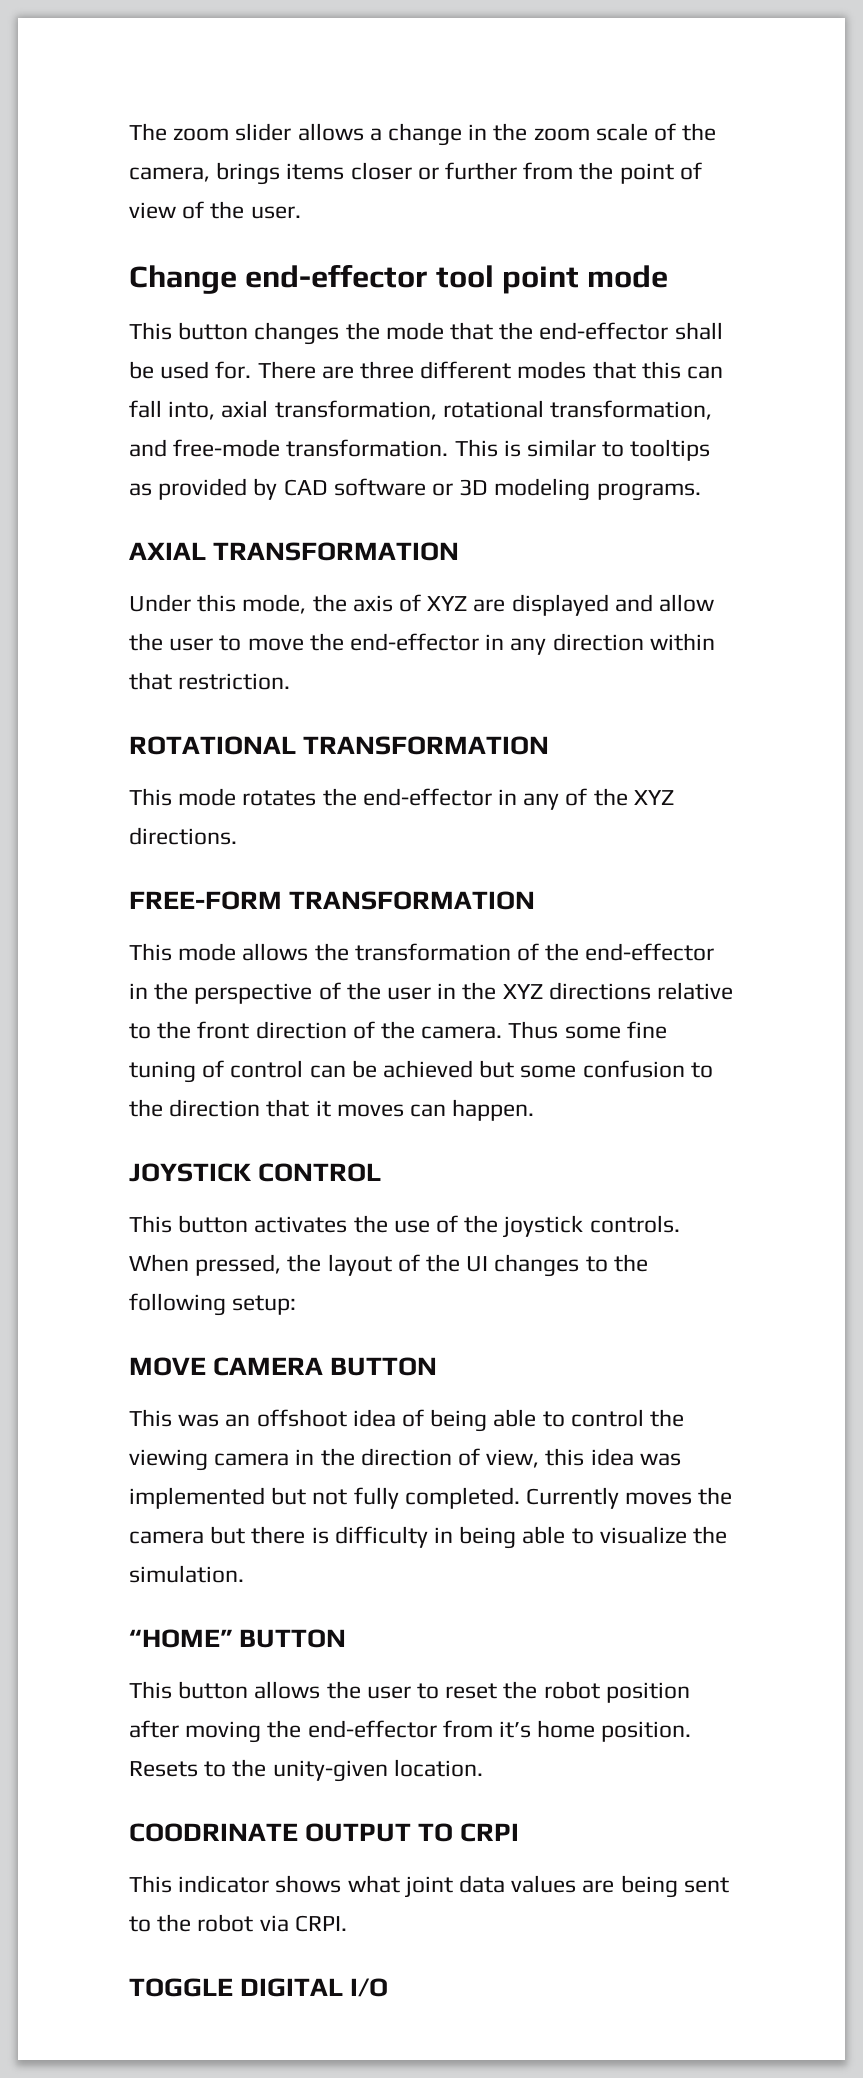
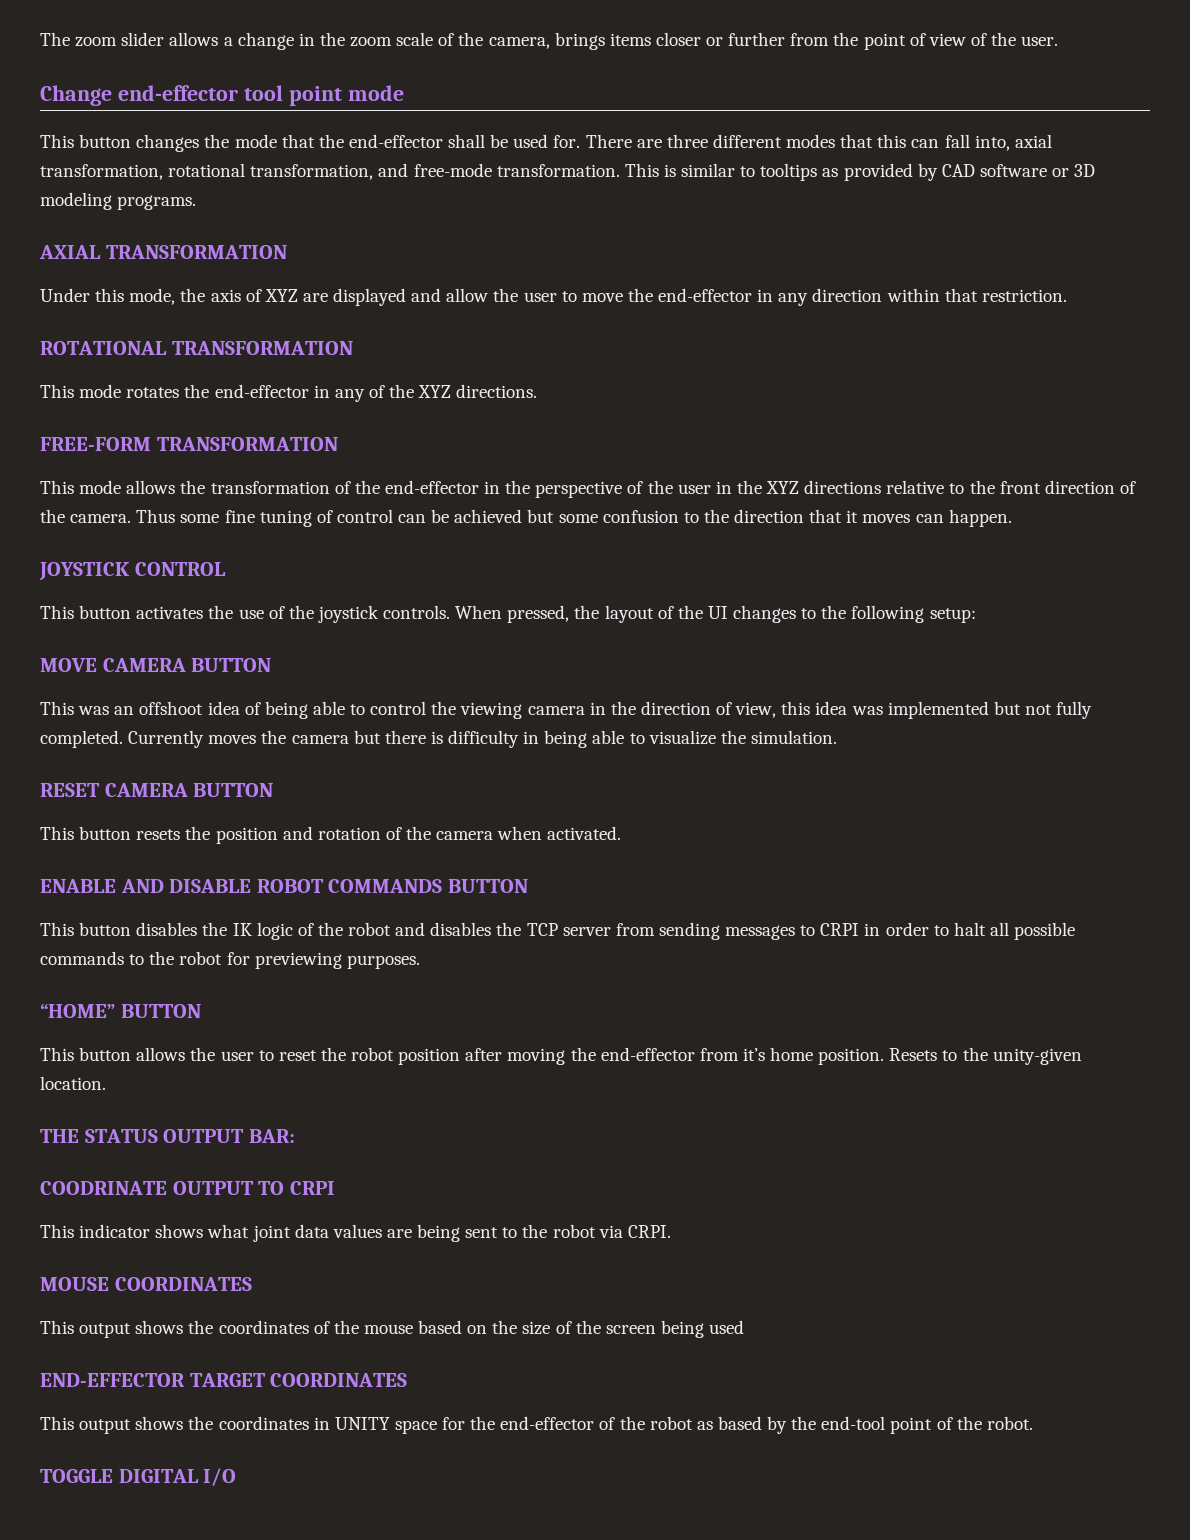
+ RESET CAMERA BUTTON
+ This button resets the position and rotation of the camera when activated.
+ ENABLE AND DISABLE ROBOT COMMANDS BUTTON
+ This button disables the IK logic of the robot and disables the TCP server from sending messages to CRPI in order to halt all possible commands to the robot for previewing purposes.
+ THE STATUS OUTPUT BAR:
+ MOUSE COORDINATES
+ This output shows the coordinates of the mouse based on the size of the screen being used
+ END-EFFECTOR TARGET COORDINATES
+ This output shows the coordinates in UNITY space for the end-effector of the robot as based by the end-tool point of the robot.

